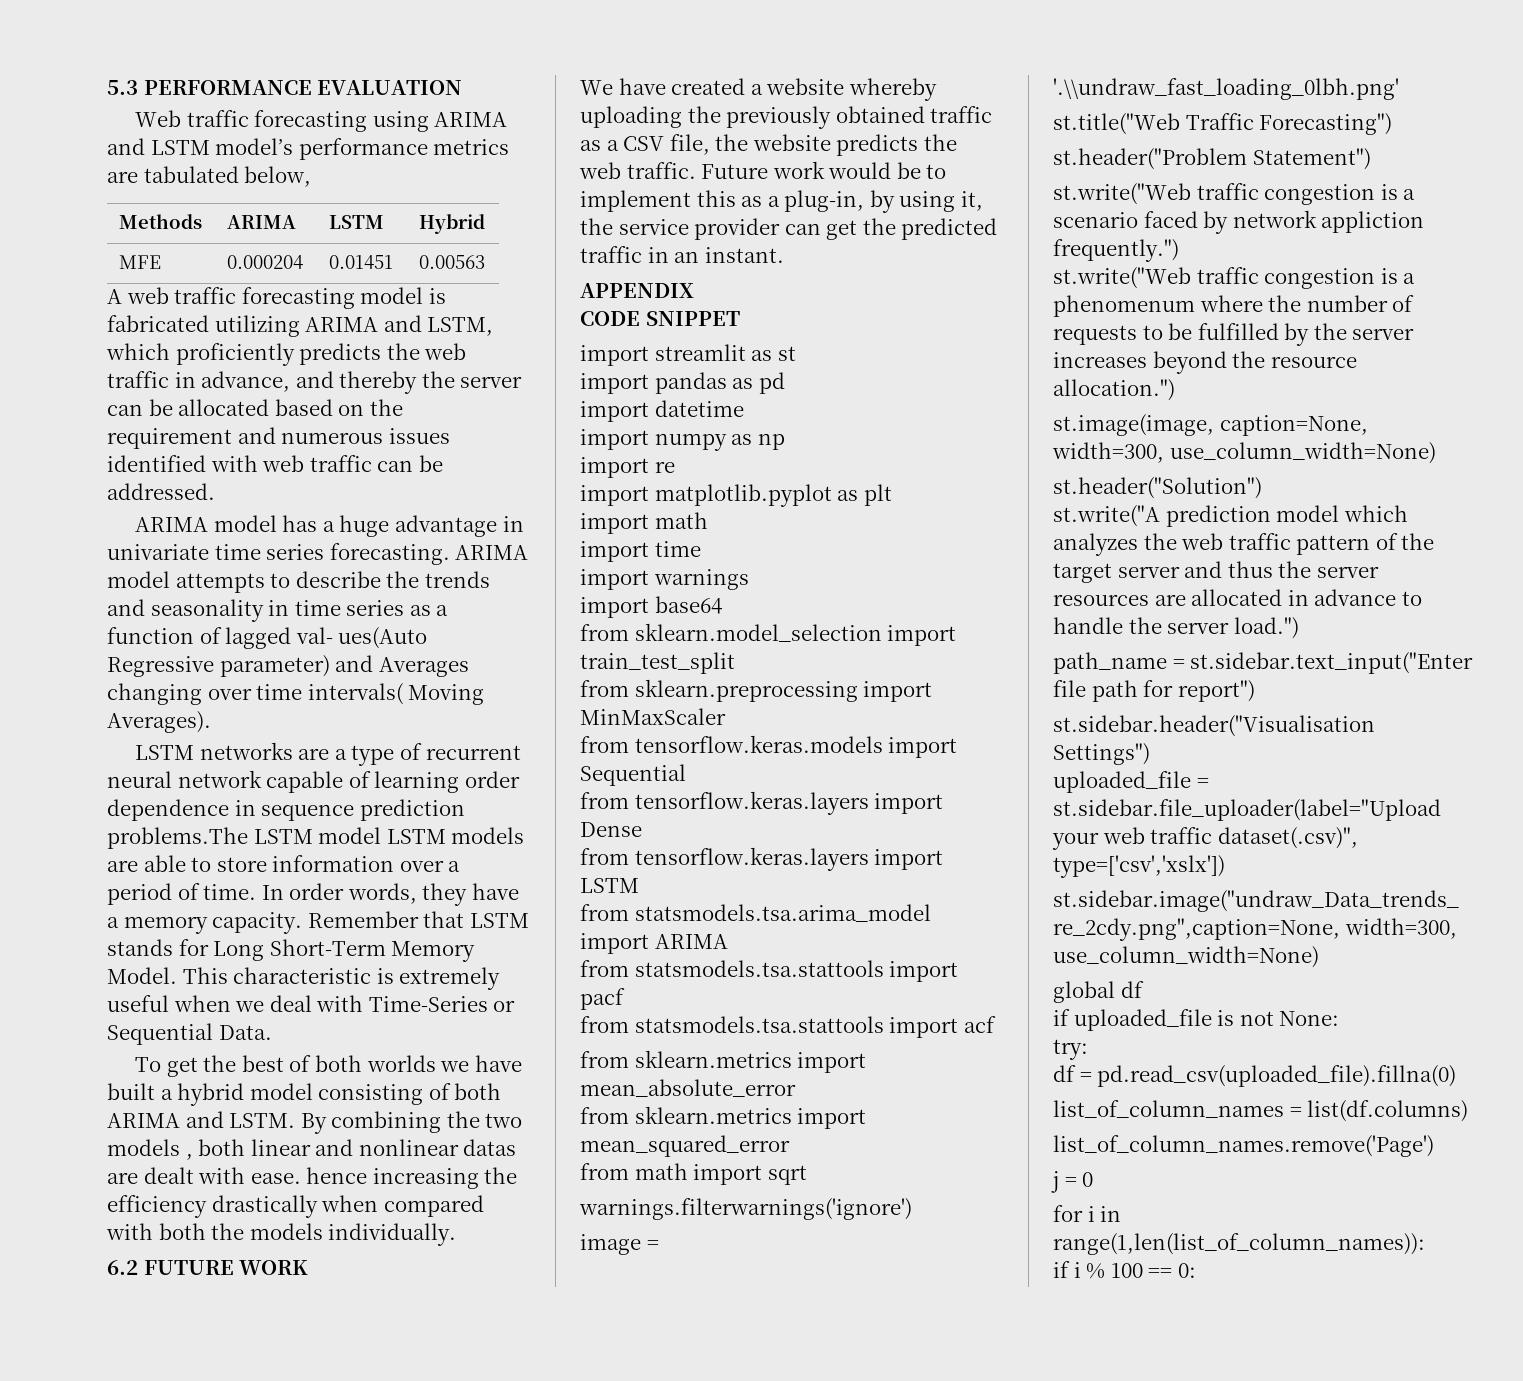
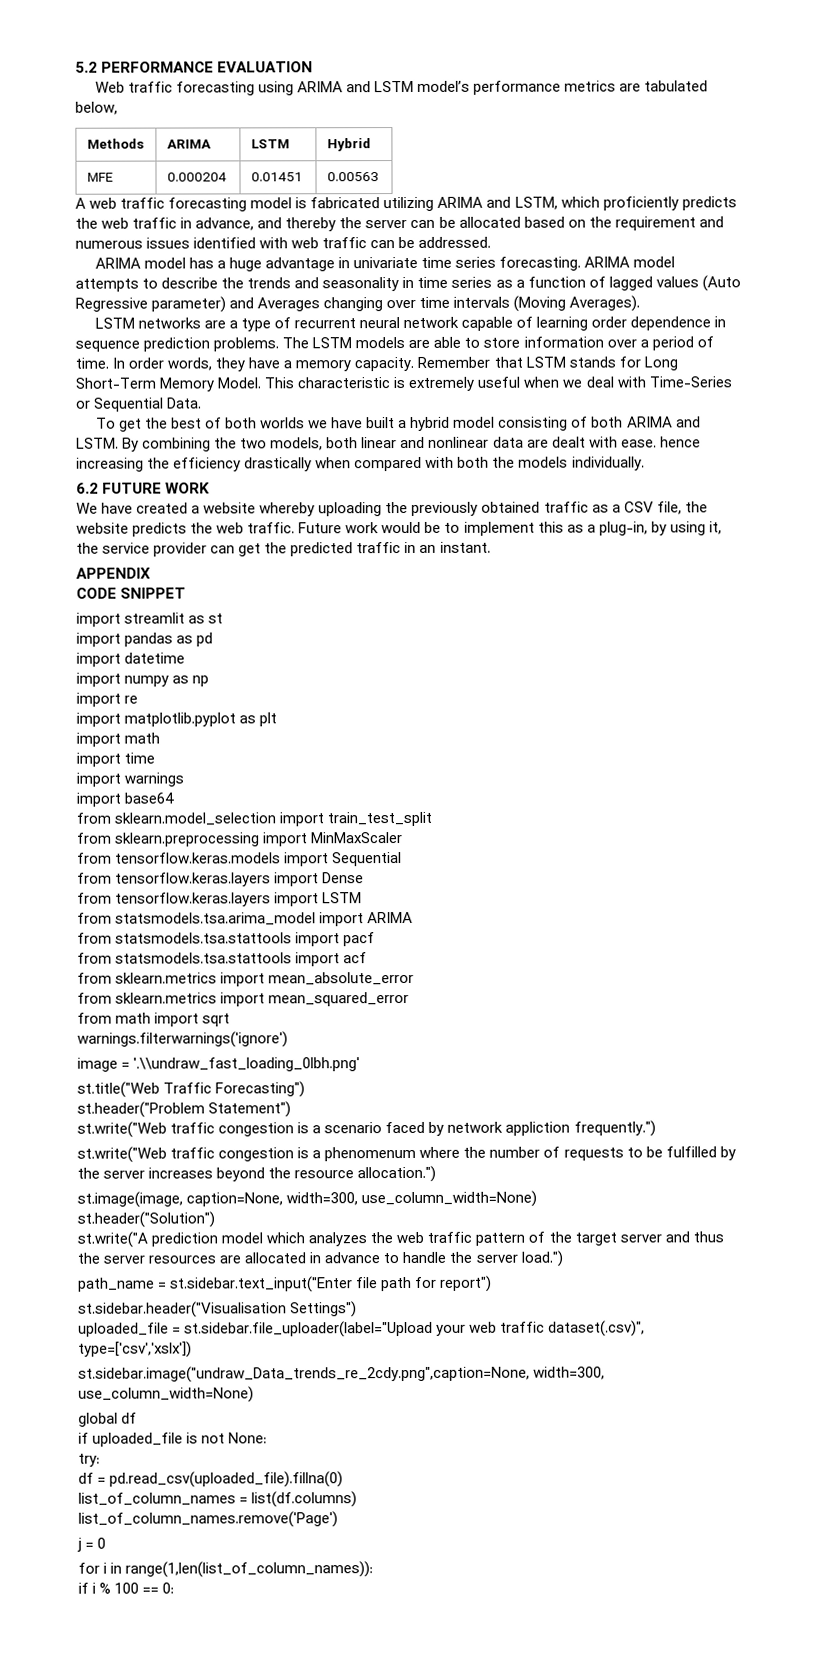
- 5.3 PERFORMANCE EVALUATION
+ 5.2 PERFORMANCE EVALUATION
- ARIMA model attempts to describe the trends and seasonality in time series as a function of lagged val- ues(Auto Regressive parameter) and Averages changing over time intervals( Moving Averages).
+ ARIMA model attempts to describe the trends and seasonality in time series as a function of lagged values (Auto Regressive parameter) and Averages changing over time intervals (Moving Averages).
- LSTM networks are a type of recurrent neural network capable of learning order dependence in sequence prediction problems.The LSTM model LSTM models are able to store information over a period of time.
+ LSTM networks are a type of recurrent neural network capable of learning order dependence in sequence prediction problems. The LSTM models are able to store information over a period of time.
- By combining the two models , both linear and nonlinear datas are dealt with ease. hence increasing the efficiency drastically when compared with both the models individually.
+ By combining the two models, both linear and nonlinear data are dealt with ease. hence increasing the efficiency drastically when compared with both the models individually.

